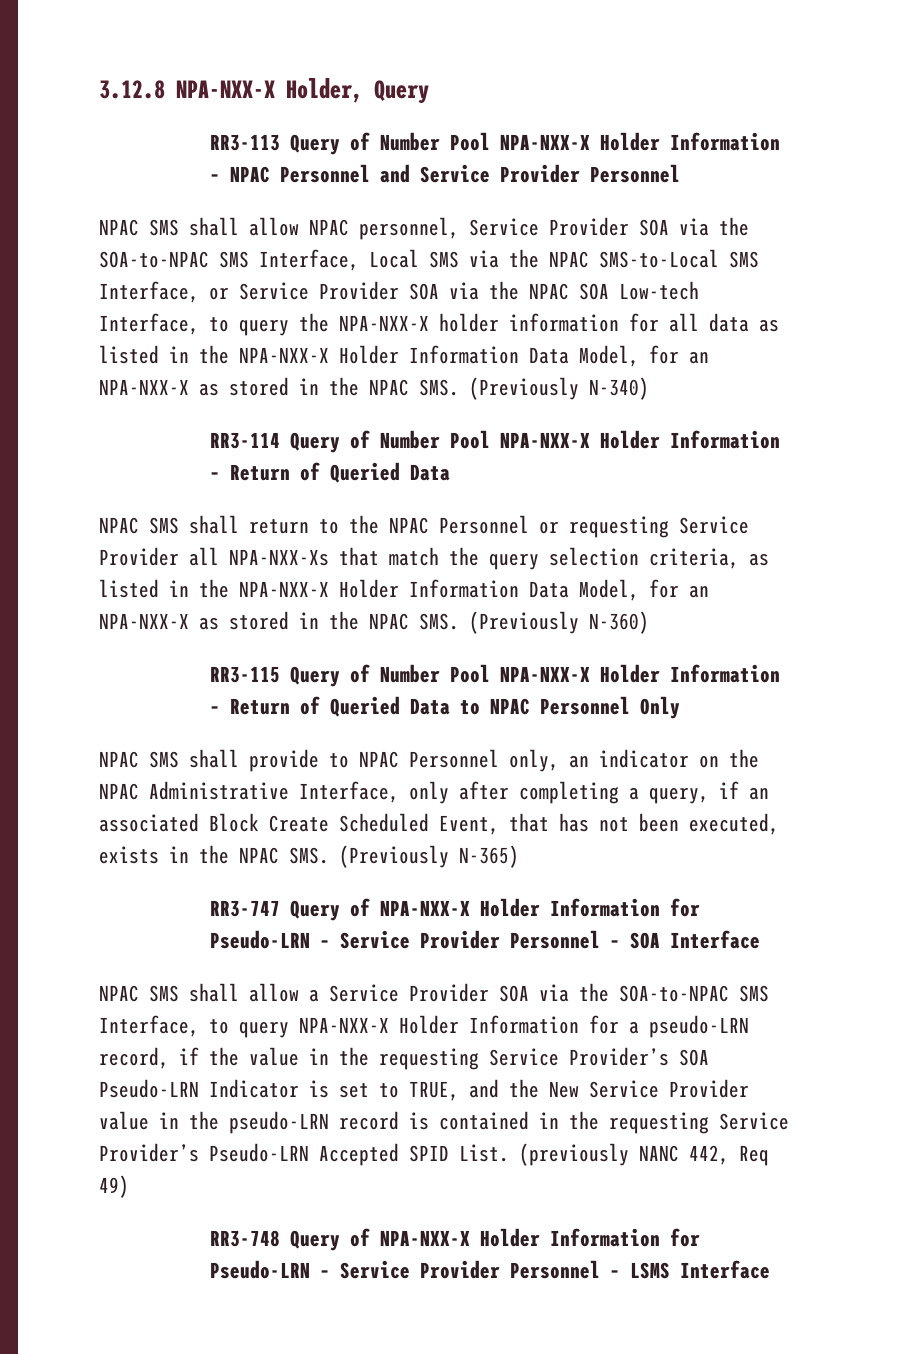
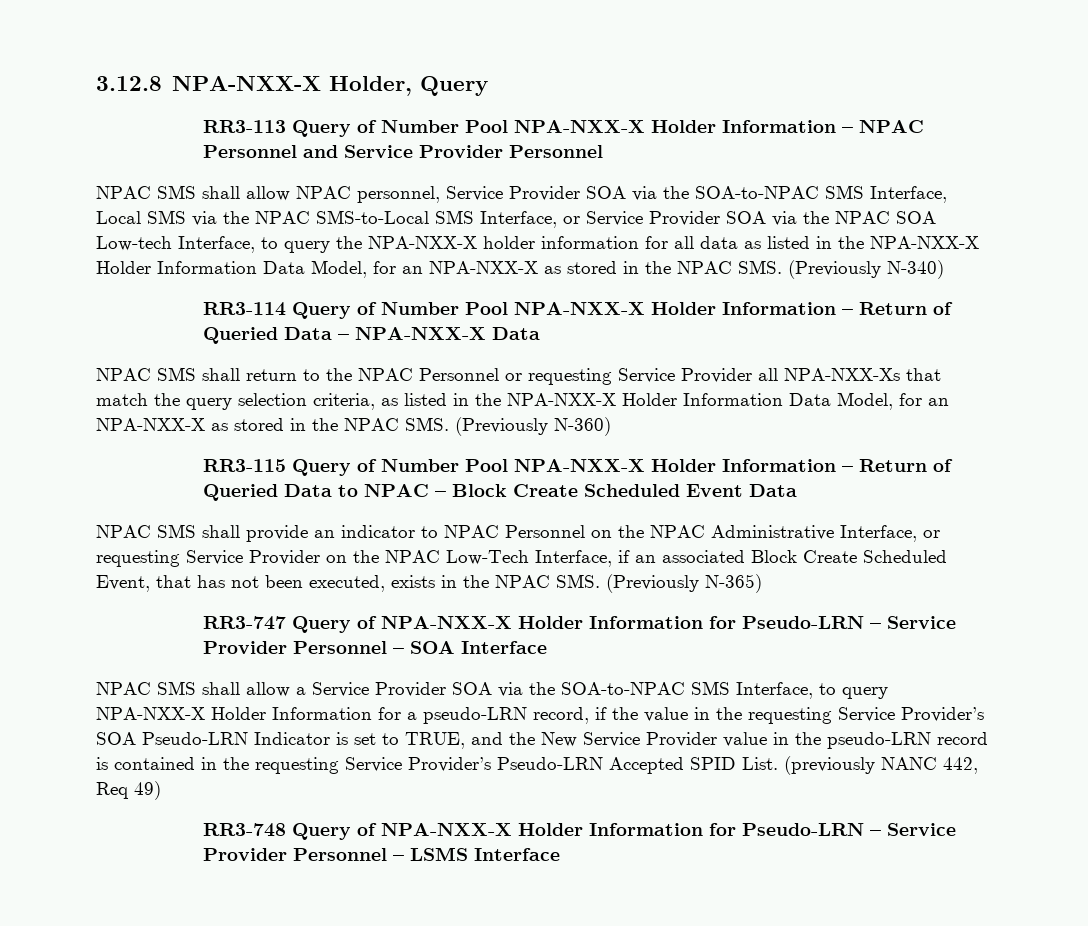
- RR3-114 Query of Number Pool NPA-NXX-X Holder Information – Return of Queried Data
+ RR3-114 Query of Number Pool NPA-NXX-X Holder Information – Return of Queried Data – NPA-NXX-X Data
- RR3-115 Query of Number Pool NPA-NXX-X Holder Information – Return of Queried Data to NPAC Personnel Only
+ RR3-115 Query of Number Pool NPA-NXX-X Holder Information – Return of Queried Data to NPAC – Block Create Scheduled Event Data
- NPAC SMS shall provide to NPAC Personnel only, an indicator on the NPAC Administrative Interface, only after completing a query, if an associated Block Create Scheduled Event, that has not been executed, exists in the NPAC SMS. (Previously N-365)
+ NPAC SMS shall provide an indicator to NPAC Personnel on the NPAC Administrative Interface, or requesting Service Provider on the NPAC Low-Tech Interface, if an associated Block Create Scheduled Event, that has not been executed, exists in the NPAC SMS. (Previously N-365)

